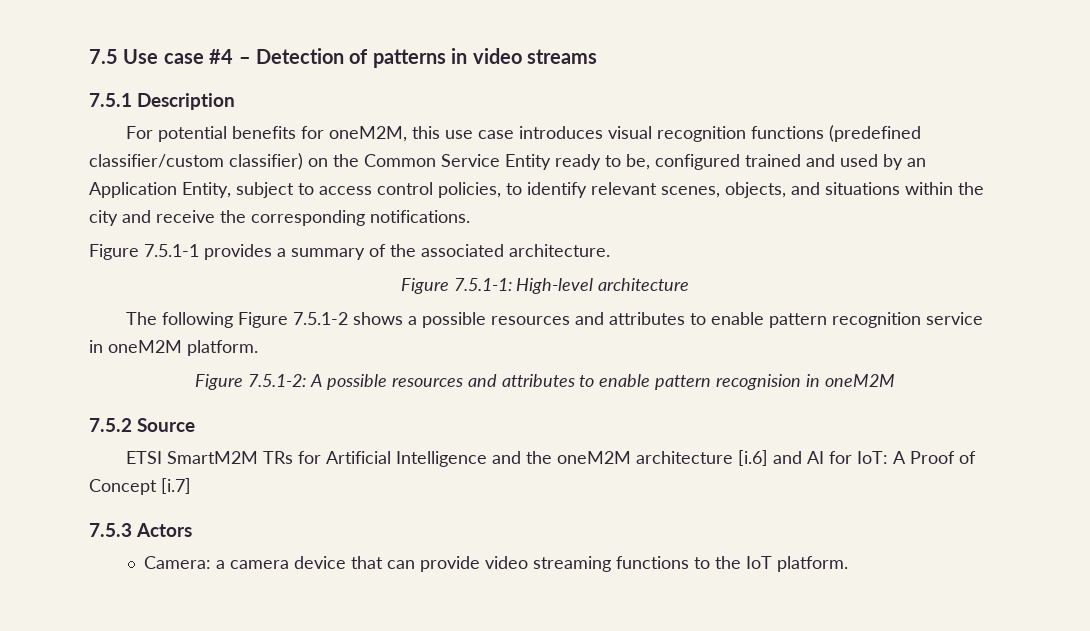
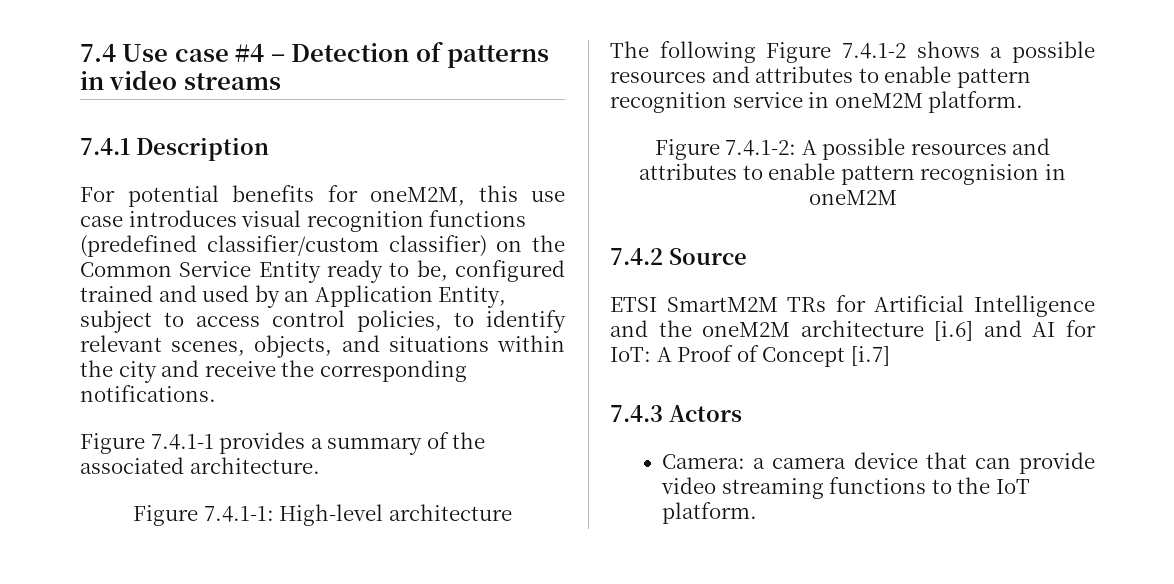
- 7.5 Use case #4 – Detection of patterns in video streams
+ 7.4 Use case #4 – Detection of patterns in video streams
- 7.5.1 Description
+ 7.4.1 Description
- Figure 7.5.1-1 provides a summary of the associated architecture.
+ Figure 7.4.1-1 provides a summary of the associated architecture.
- Figure 7.5.1-1: High-level architecture
+ Figure 7.4.1-1: High-level architecture
- The following Figure 7.5.1-2 shows a possible resources and attributes to enable pattern recognition service in oneM2M platform.
+ The following Figure 7.4.1-2 shows a possible resources and attributes to enable pattern recognition service in oneM2M platform.
- Figure 7.5.1-2: A possible resources and attributes to enable pattern recognision in oneM2M
+ Figure 7.4.1-2: A possible resources and attributes to enable pattern recognision in oneM2M
- 7.5.2 Source
+ 7.4.2 Source
- 7.5.3 Actors
+ 7.4.3 Actors

